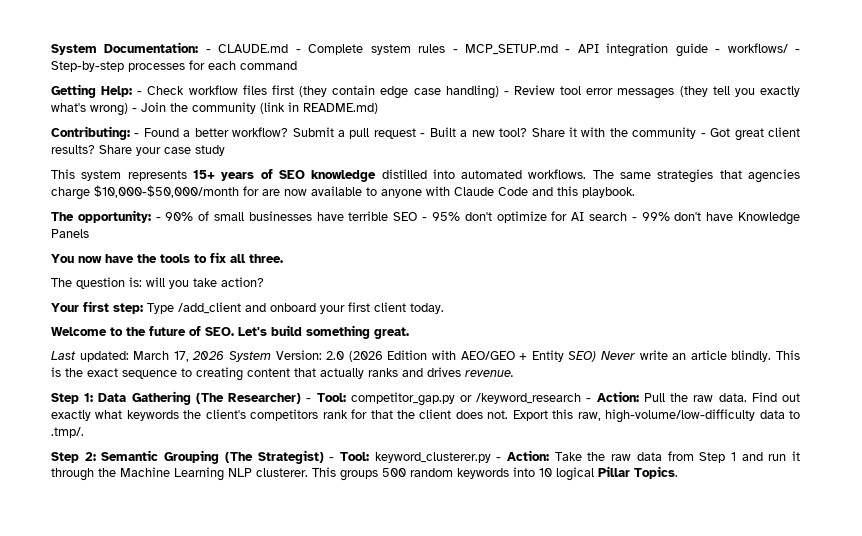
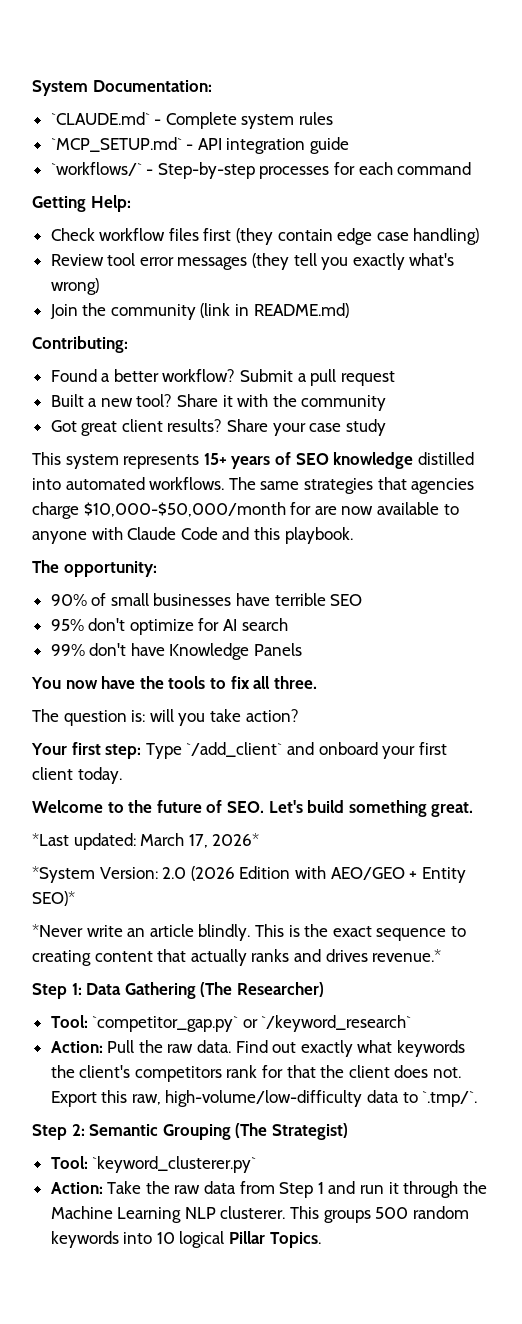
- System Documentation: - CLAUDE.md - Complete system rules - MCP_SETUP.md - API integration guide - workflows/ - Step-by-step processes for each command
+ System Documentation:
+ `CLAUDE.md` - Complete system rules
+ `MCP_SETUP.md` - API integration guide
+ `workflows/` - Step-by-step processes for each command
- Getting Help: - Check workflow files first (they contain edge case handling) - Review tool error messages (they tell you exactly what's wrong) - Join the community (link in README.md)
+ Getting Help:
+ Check workflow files first (they contain edge case handling)
+ Review tool error messages (they tell you exactly what's wrong)
+ Join the community (link in README.md)
- Contributing: - Found a better workflow?
+ Contributing:
+ Found a better workflow?
- Submit a pull request - Built a new tool?
+ Submit a pull request
+ Built a new tool?
- Share it with the community - Got great client results?
+ Share it with the community
+ Got great client results?
- The opportunity: - 90% of small businesses have terrible SEO - 95% don't optimize for AI search - 99% don't have Knowledge Panels
+ The opportunity:
+ 90% of small businesses have terrible SEO
+ 95% don't optimize for AI search
+ 99% don't have Knowledge Panels
- Your first step: Type /add_client and onboard your first client today.
+ Your first step: Type `/add_client` and onboard your first client today.
- Last updated: March 17, 2026 System Version: 2.0 (2026 Edition with AEO/GEO + Entity SEO) Never write an article blindly.
+ *Last updated: March 17, 2026*
+ *System Version: 2.0 (2026 Edition with AEO/GEO + Entity SEO)*
+ *Never write an article blindly.
- This is the exact sequence to creating content that actually ranks and drives revenue.
+ This is the exact sequence to creating content that actually ranks and drives revenue.*
- Step 1: Data Gathering (The Researcher) - Tool: competitor_gap.py or /keyword_research - Action: Pull the raw data.
+ Step 1: Data Gathering (The Researcher)
+ Tool: `competitor_gap.py` or `/keyword_research`
+ Action: Pull the raw data.
- Export this raw, high-volume/low-difficulty data to .tmp/.
+ Export this raw, high-volume/low-difficulty data to `.tmp/`.
- Step 2: Semantic Grouping (The Strategist) - Tool: keyword_clusterer.py - Action: Take the raw data from Step 1 and run it through the Machine Learning NLP clusterer.
+ Step 2: Semantic Grouping (The Strategist)
+ Tool: `keyword_clusterer.py`
+ Action: Take the raw data from Step 1 and run it through the Machine Learning NLP clusterer.

